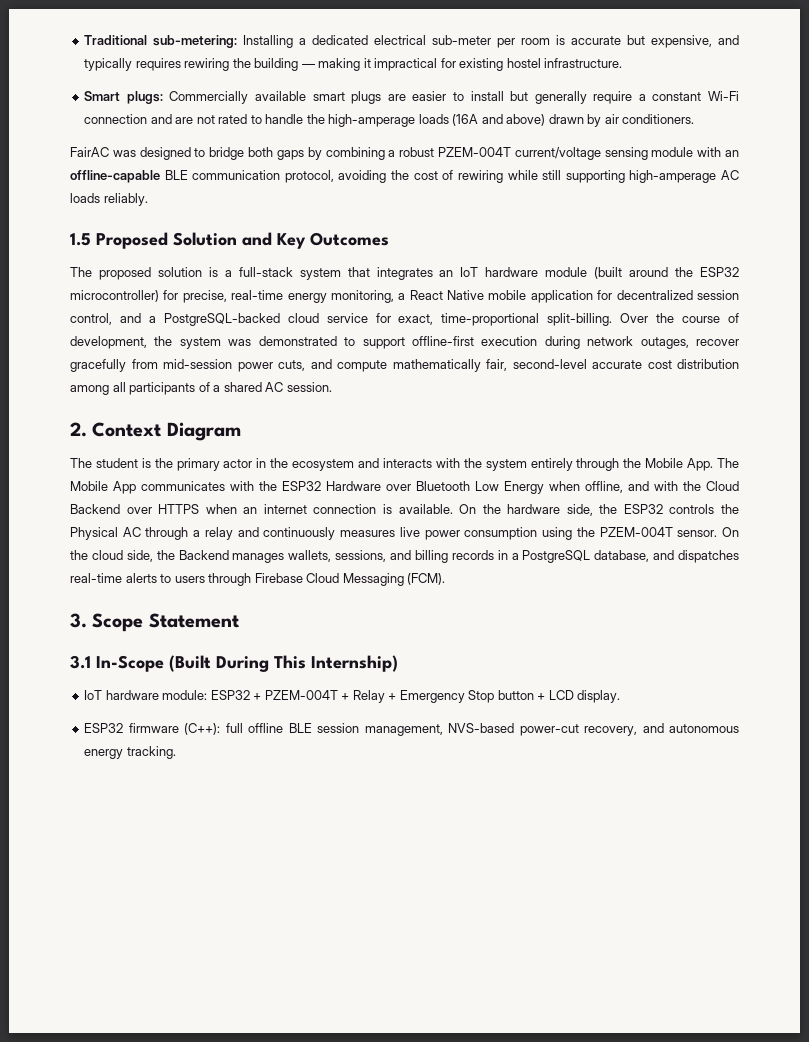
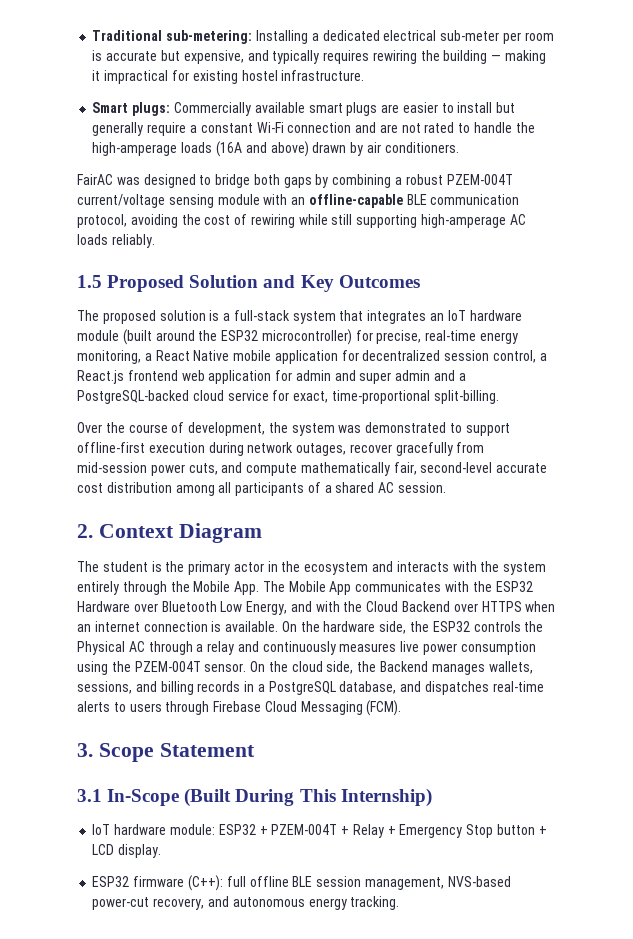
- The proposed solution is a full-stack system that integrates an IoT hardware module (built around the ESP32 microcontroller) for precise, real-time energy monitoring, a React Native mobile application for decentralized session control, and a PostgreSQL-backed cloud service for exact, time-proportional split-billing. Over the course of development, the system was demonstrated to support offline-first execution during network outages, recover gracefully from mid-session power cuts, and compute mathematically fair, second-level accurate cost distribution among all participants of a shared AC session.
+ The proposed solution is a full-stack system that integrates an IoT hardware module (built around the ESP32 microcontroller) for precise, real-time energy monitoring, a React Native mobile application for decentralized session control, a React.js frontend web application for admin and super admin and a PostgreSQL-backed cloud service for exact, time-proportional split-billing.
+ Over the course of development, the system was demonstrated to support offline-first execution during network outages, recover gracefully from mid-session power cuts, and compute mathematically fair, second-level accurate cost distribution among all participants of a shared AC session.
- The student is the primary actor in the ecosystem and interacts with the system entirely through the Mobile App. The Mobile App communicates with the ESP32 Hardware over Bluetooth Low Energy when offline, and with the Cloud Backend over HTTPS when an internet connection is available.
+ The student is the primary actor in the ecosystem and interacts with the system entirely through the Mobile App. The Mobile App communicates with the ESP32 Hardware over Bluetooth Low Energy, and with the Cloud Backend over HTTPS when an internet connection is available.

